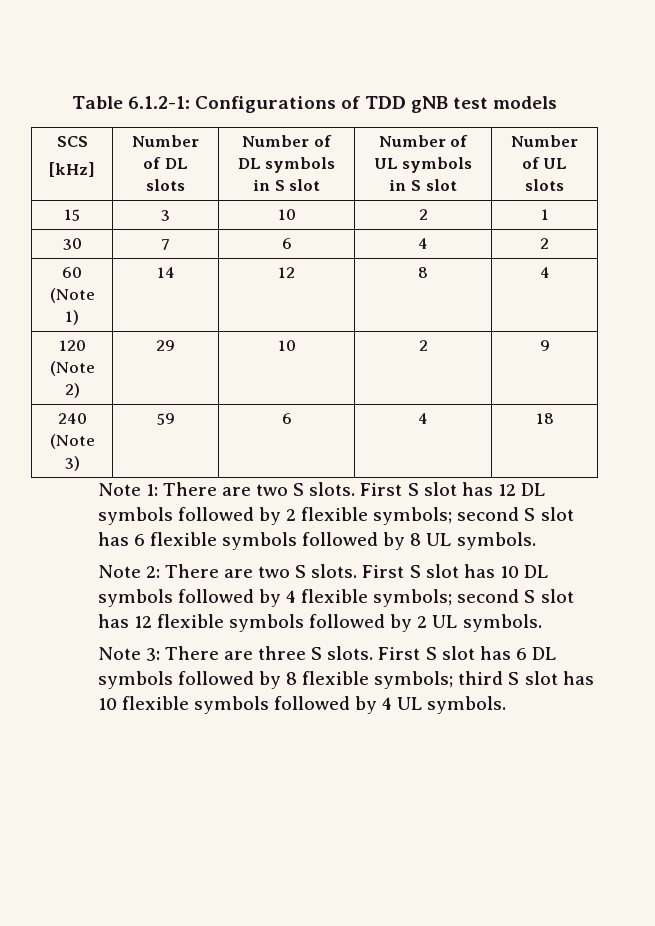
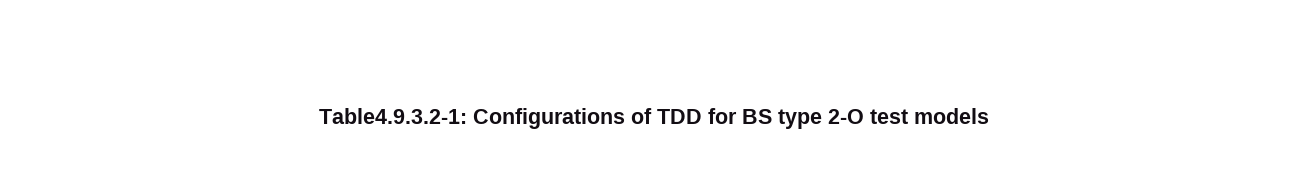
- Table 6.1.2-1: Configurations of TDD gNB test models
- SCS
- [kHz] | Number of DL slots | Number of DL symbols in S slot | Number of UL symbols in S slot | Number of UL slots
- 15 | 3 | 10 | 2 | 1
- 30 | 7 | 6 | 4 | 2
- 60 (Note 1) | 14 | 12 | 8 | 4
- 120 (Note 2) | 29 | 10 | 2 | 9
- 240 (Note 3) | 59 | 6 | 4 | 18
- Note 1: There are two S slots. First S slot has 12 DL symbols followed by 2 flexible symbols; second S slot has 6 flexible symbols followed by 8 UL symbols.
- Note 2: There are two S slots. First S slot has 10 DL symbols followed by 4 flexible symbols; second S slot has 12 flexible symbols followed by 2 UL symbols.
- Note 3: There are three S slots. First S slot has 6 DL symbols followed by 8 flexible symbols; third S slot has 10 flexible symbols followed by 4 UL symbols.
+ Table4.9.3.2-1: Configurations of TDD for BS type 2-O test models

